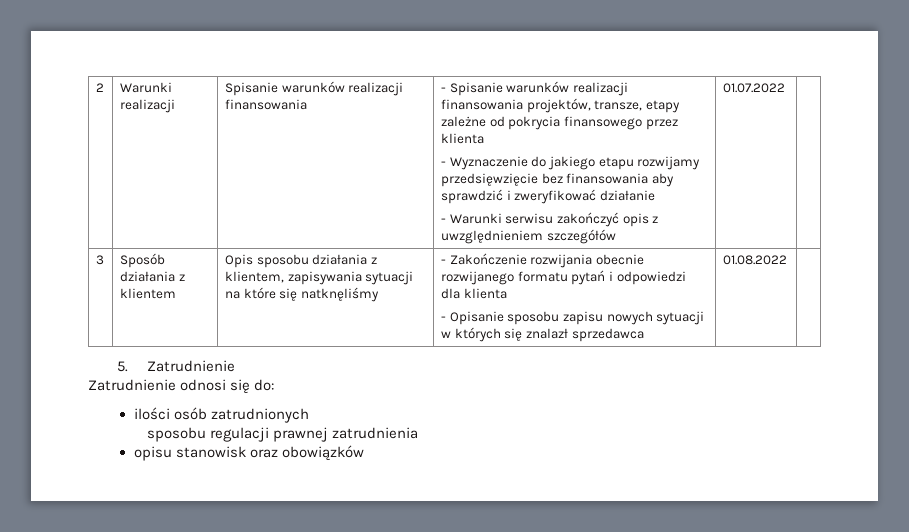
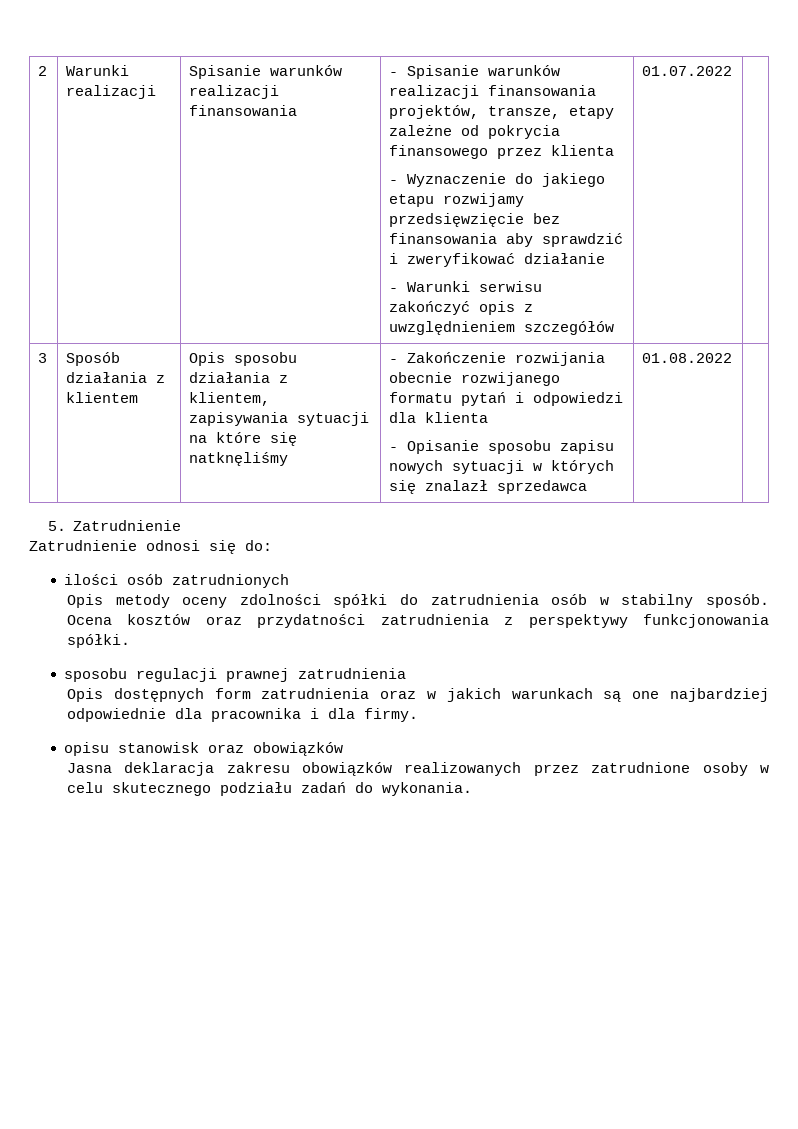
+ Opis metody oceny zdolności spółki do zatrudnienia osób w stabilny sposób. Ocena kosztów oraz przydatności zatrudnienia z perspektywy funkcjonowania spółki.
  sposobu regulacji prawnej zatrudnienia
+ Opis dostępnych form zatrudnienia oraz w jakich warunkach są one najbardziej odpowiednie dla pracownika i dla firmy.
  opisu stanowisk oraz obowiązków
+ Jasna deklaracja zakresu obowiązków realizowanych przez zatrudnione osoby w celu skutecznego podziału zadań do wykonania.

